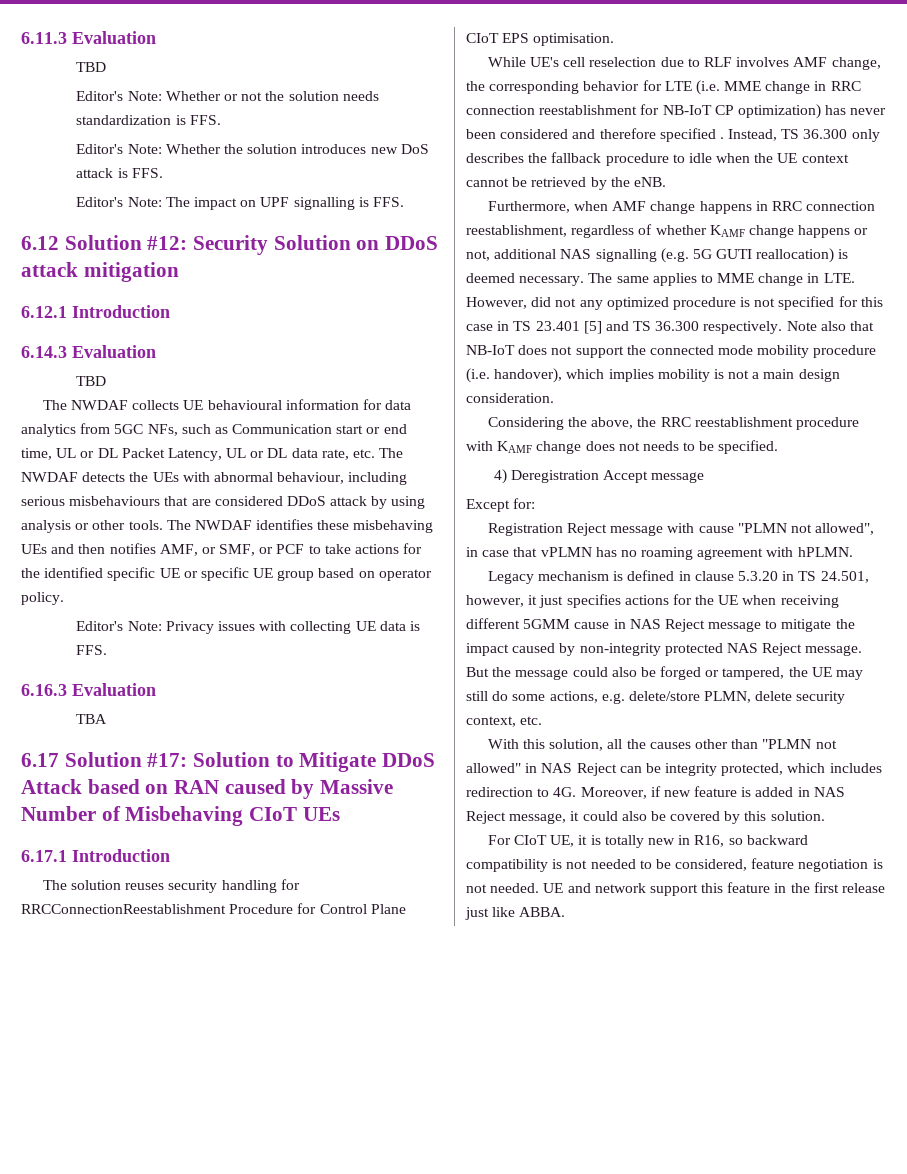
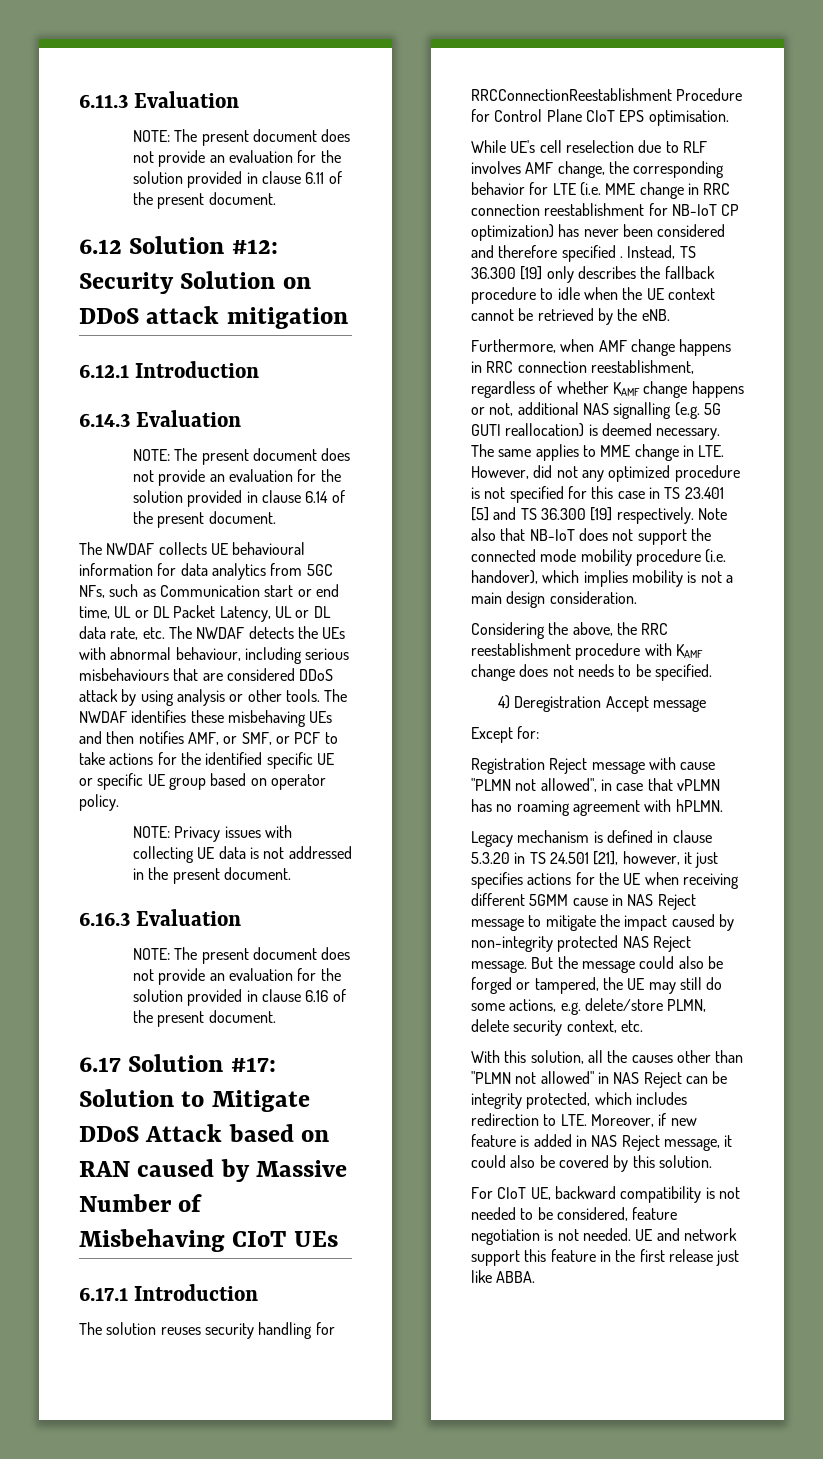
  6.11.3 Evaluation
- TBD
- Editor's Note: Whether or not the solution needs standardization is FFS.
- Editor's Note: Whether the solution introduces new DoS attack is FFS.
- Editor's Note: The impact on UPF signalling is FFS.
+ NOTE: The present document does not provide an evaluation for the solution provided in clause 6.11 of the present document.
  6.14.3 Evaluation
- TBD
+ NOTE: The present document does not provide an evaluation for the solution provided in clause 6.14 of the present document.
- Editor's Note: Privacy issues with collecting UE data is FFS.
+ NOTE: Privacy issues with collecting UE data is not addressed in the present document.
  6.16.3 Evaluation
- TBA
+ NOTE: The present document does not provide an evaluation for the solution provided in clause 6.16 of the present document.
- Instead, TS 36.300 only describes the fallback procedure to idle when the UE context cannot be retrieved by the eNB.
+ Instead, TS 36.300 [19] only describes the fallback procedure to idle when the UE context cannot be retrieved by the eNB.
- The same applies to MME change in LTE. However, did not any optimized procedure is not specified for this case in TS 23.401 [5] and TS 36.300 respectively.
+ The same applies to MME change in LTE. However, did not any optimized procedure is not specified for this case in TS 23.401 [5] and TS 36.300 [19] respectively.
- Legacy mechanism is defined in clause 5.3.20 in TS 24.501, however, it just specifies actions for the UE when receiving different 5GMM cause in NAS Reject message to mitigate the impact caused by non-integrity protected NAS Reject message.
+ Legacy mechanism is defined in clause 5.3.20 in TS 24.501 [21], however, it just specifies actions for the UE when receiving different 5GMM cause in NAS Reject message to mitigate the impact caused by non-integrity protected NAS Reject message.
- With this solution, all the causes other than "PLMN not allowed" in NAS Reject can be integrity protected, which includes redirection to 4G. Moreover, if new feature is added in NAS Reject message, it could also be covered by this solution.
+ With this solution, all the causes other than "PLMN not allowed" in NAS Reject can be integrity protected, which includes redirection to LTE. Moreover, if new feature is added in NAS Reject message, it could also be covered by this solution.
- For CIoT UE, it is totally new in R16, so backward compatibility is not needed to be considered, feature negotiation is not needed.
+ For CIoT UE, backward compatibility is not needed to be considered, feature negotiation is not needed.

